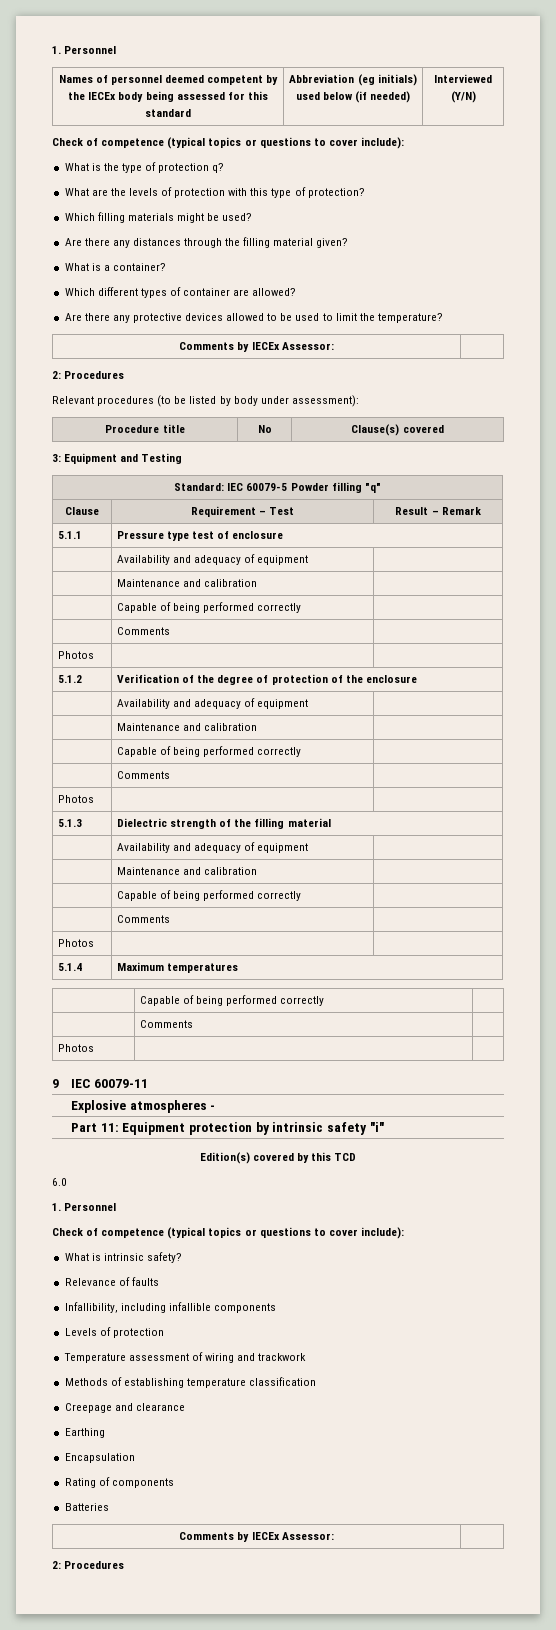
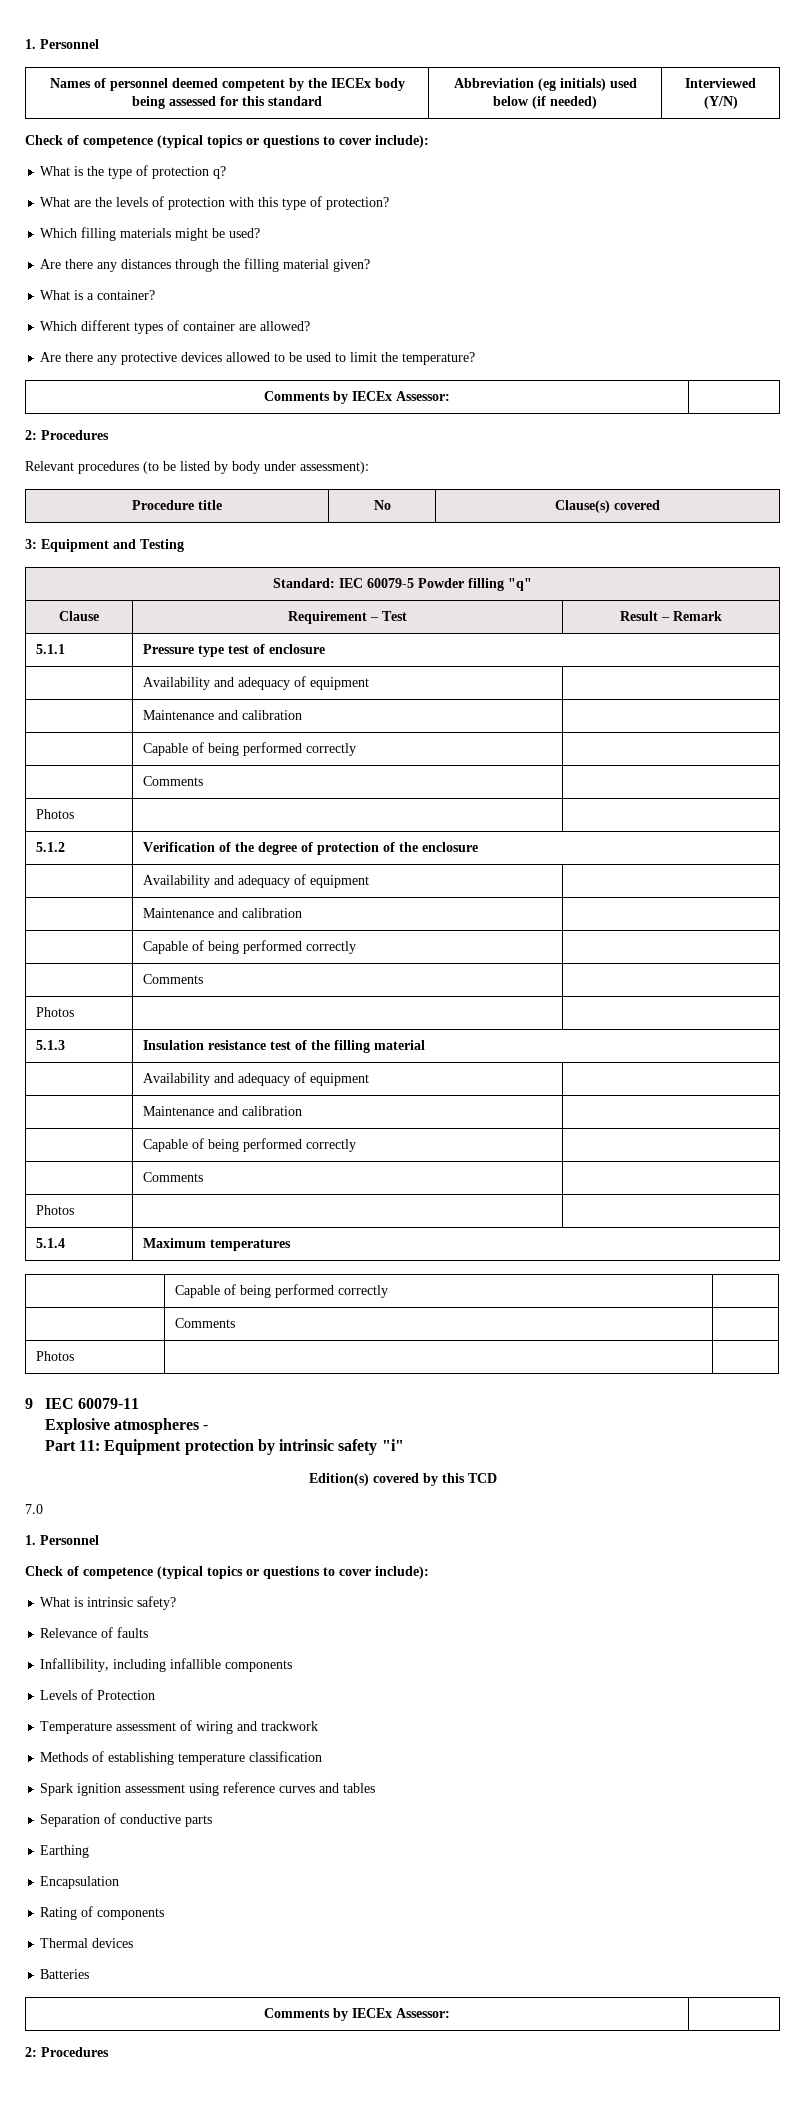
- 5.1.3 | Dielectric strength of the filling material
+ 5.1.3 | Insulation resistance test of the filling material
- 6.0
+ 7.0
- Levels of protection
+ Levels of Protection
- Creepage and clearance
+ Spark ignition assessment using reference curves and tables
+ Separation of conductive parts
+ Thermal devices

